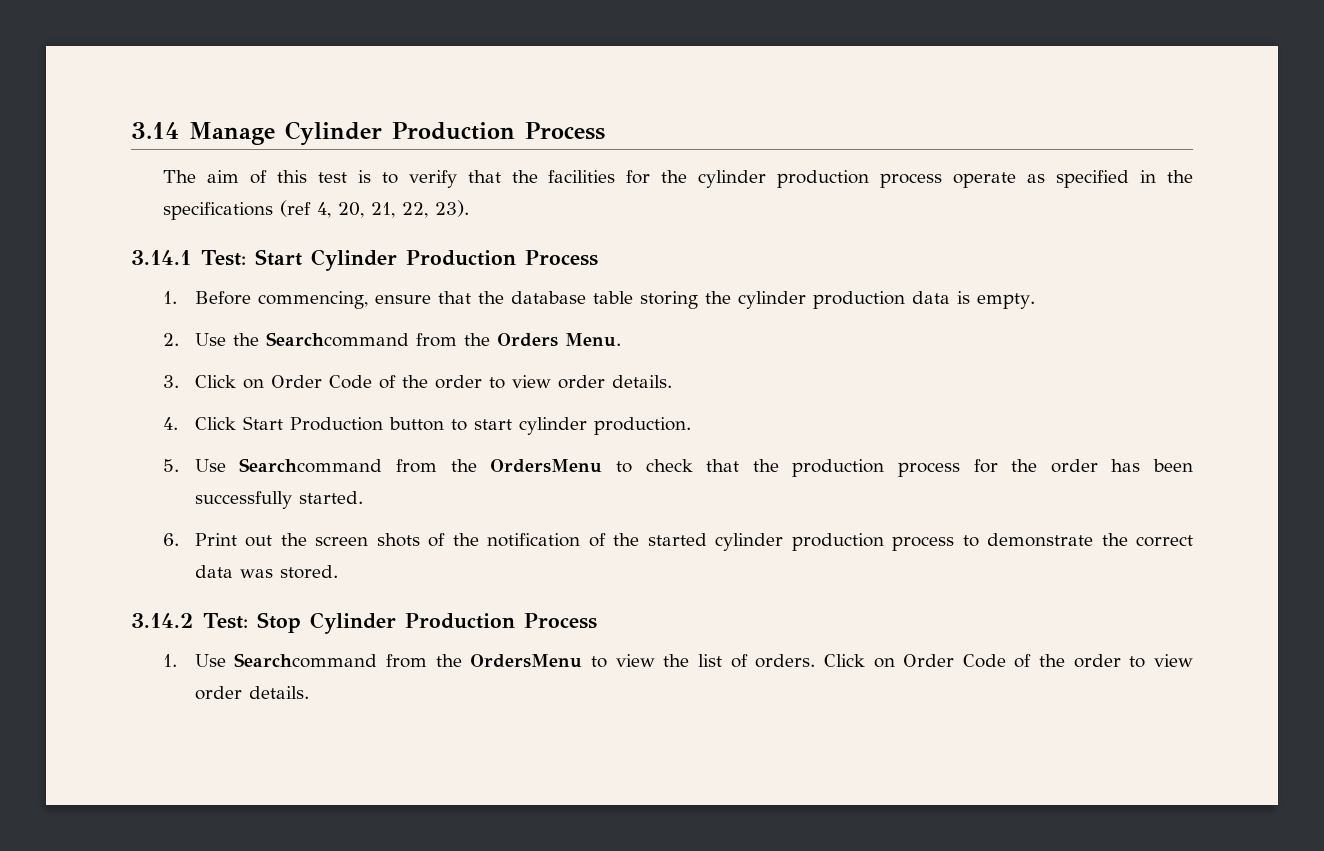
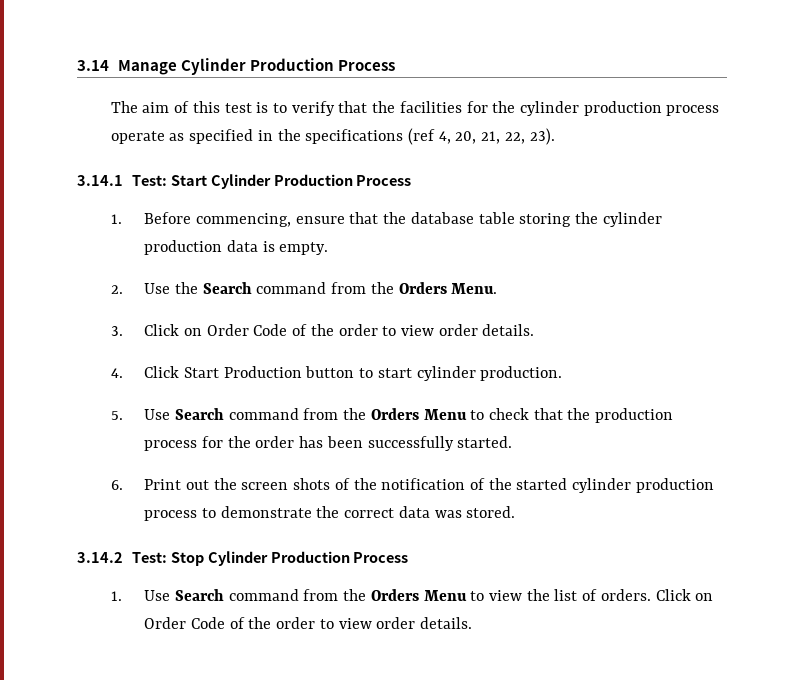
- 2. Use the Searchcommand from the Orders Menu.
+ 2. Use the Search command from the Orders Menu.
- 5. Use Searchcommand from the OrdersMenu to check that the production process for the order has been successfully started.
+ 5. Use Search command from the Orders Menu to check that the production process for the order has been successfully started.
- 1. Use Searchcommand from the OrdersMenu to view the list of orders.
+ 1. Use Search command from the Orders Menu to view the list of orders.

